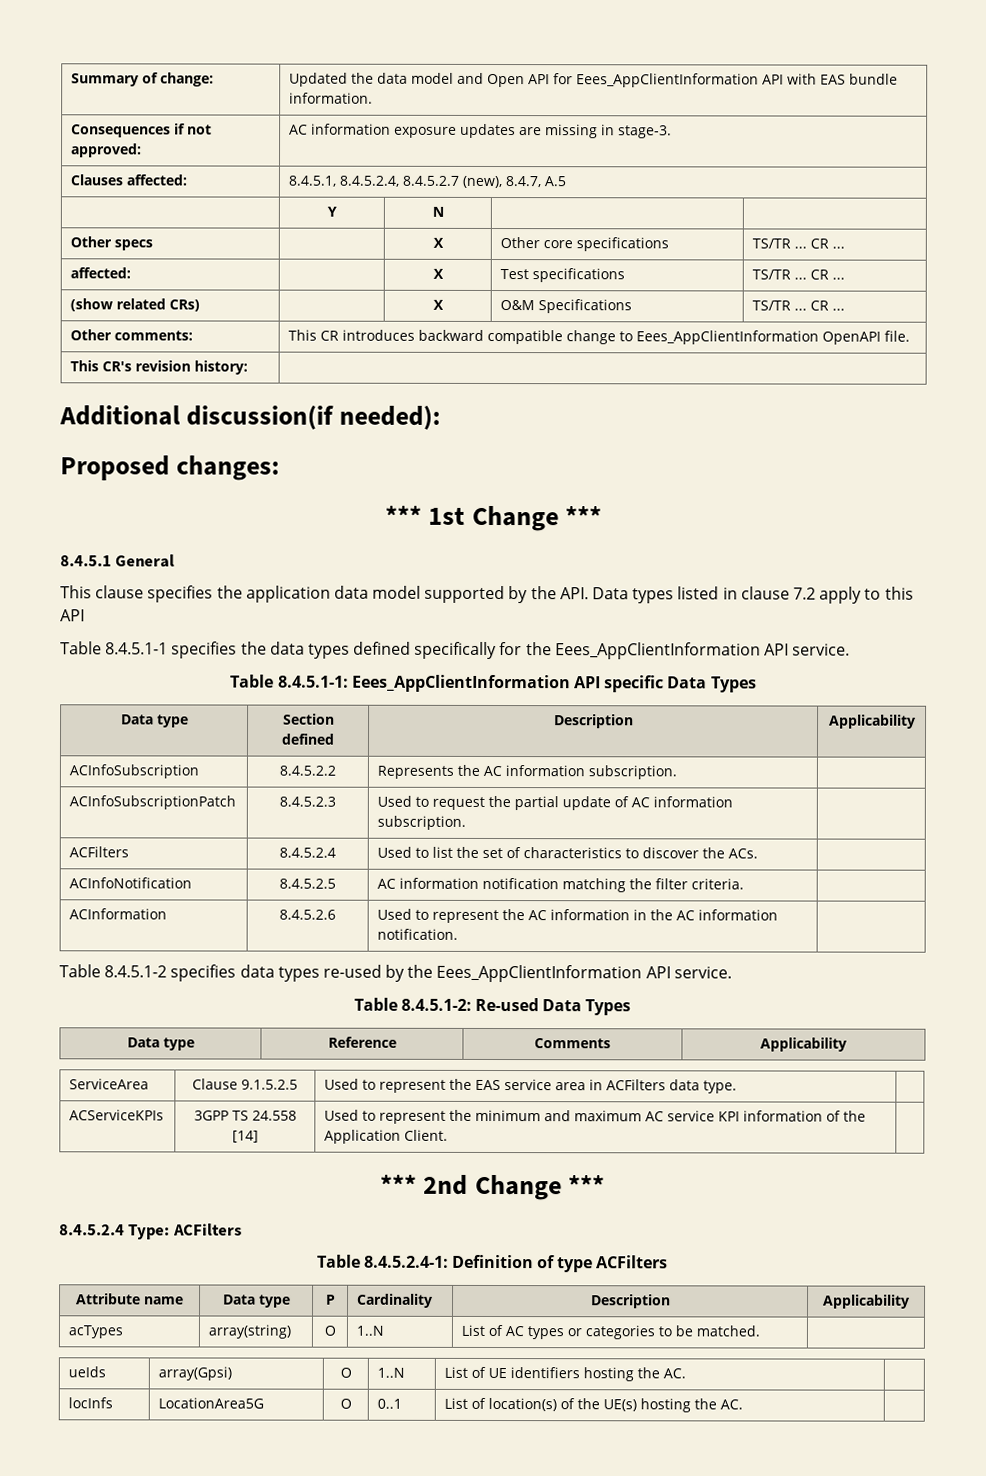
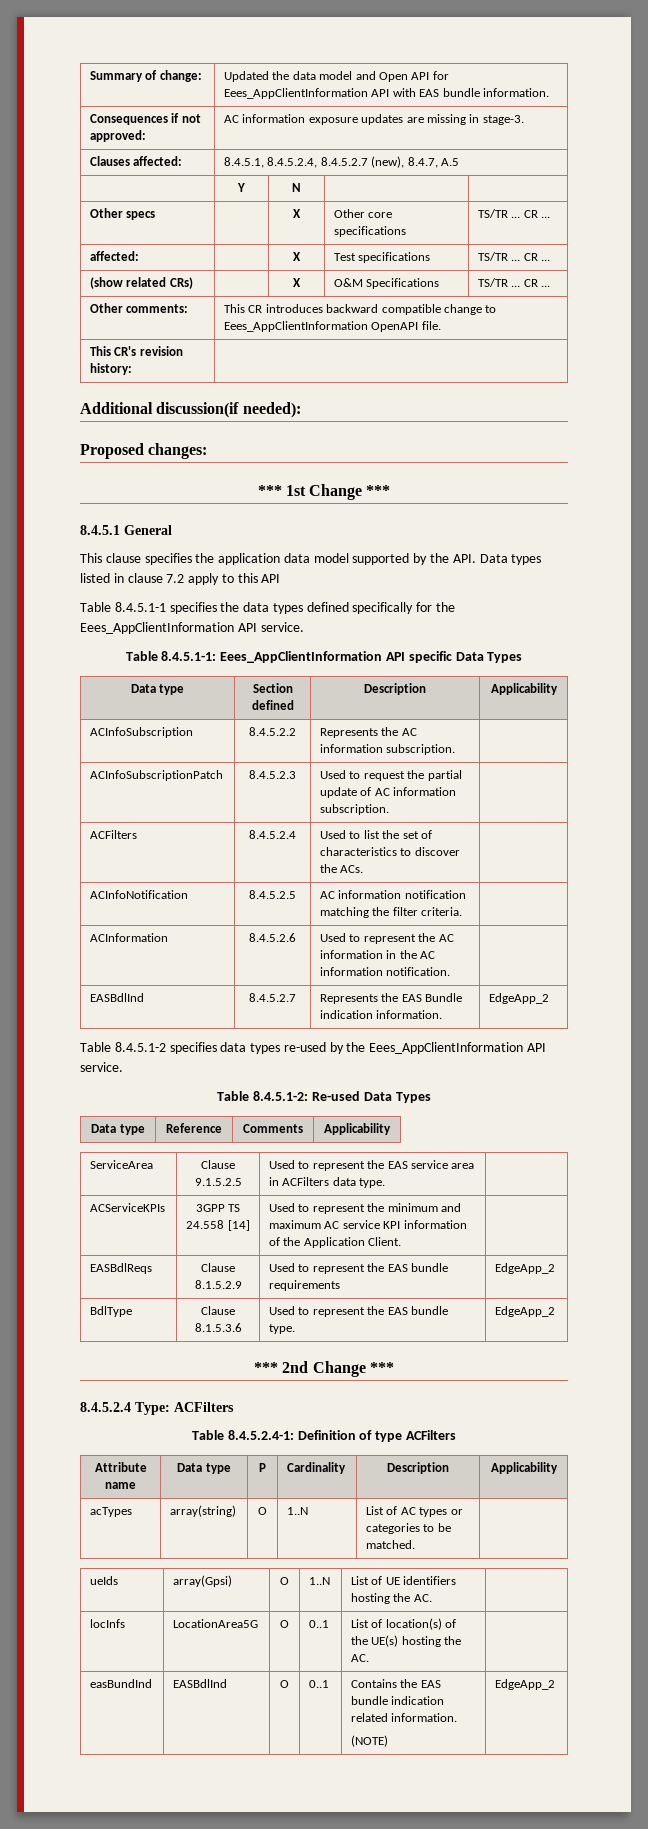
+ EASBdlInd | 8.4.5.2.7 | Represents the EAS Bundle indication information. | EdgeApp_2
+ EASBdlReqs | Clause 8.1.5.2.9 | Used to represent the EAS bundle requirements | EdgeApp_2
+ BdlType | Clause 8.1.5.3.6 | Used to represent the EAS bundle type. | EdgeApp_2
+ easBundInd | EASBdlInd | O | 0..1 | Contains the EAS bundle indication related information.
+ (NOTE) | EdgeApp_2

